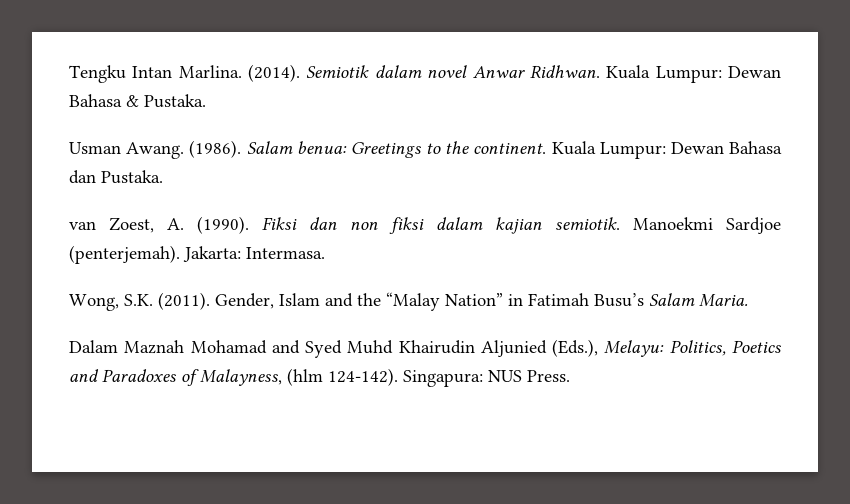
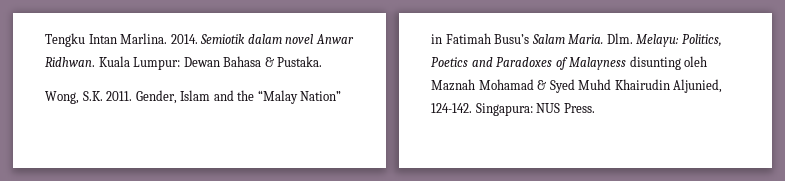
- (2014).
+ 2014.
- Usman Awang. (1986). Salam benua: Greetings to the continent. Kuala Lumpur: Dewan Bahasa dan Pustaka.
- van Zoest, A. (1990). Fiksi dan non fiksi dalam kajian semiotik. Manoekmi Sardjoe (penterjemah). Jakarta: Intermasa.
- Wong, S.K. (2011).
+ Wong, S.K. 2011.
- Gender, Islam and the “Malay Nation” in Fatimah Busu’s Salam Maria.
- Dalam Maznah Mohamad and Syed Muhd Khairudin Aljunied (Eds.), Melayu: Politics, Poetics and Paradoxes of Malayness, (hlm 124-142).
+ Gender, Islam and the “Malay Nation” in Fatimah Busu’s Salam Maria. Dlm. Melayu: Politics, Poetics and Paradoxes of Malayness disunting oleh Maznah Mohamad & Syed Muhd Khairudin Aljunied, 124-142.

